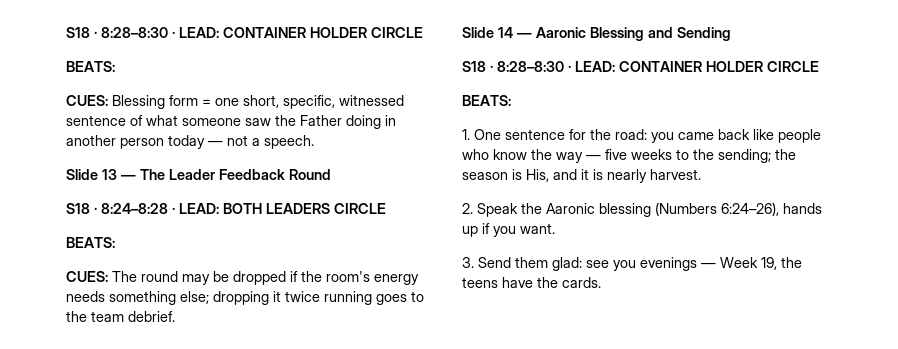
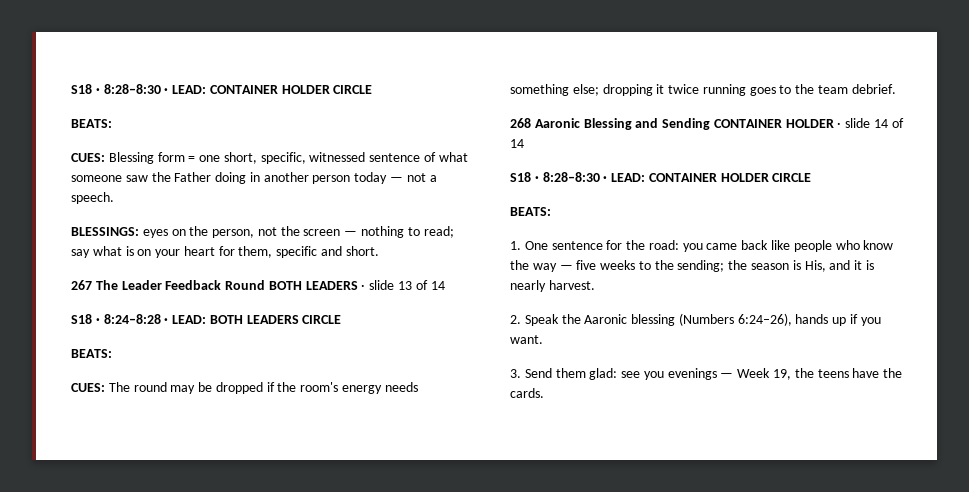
- Slide 13 — The Leader Feedback Round
+ BLESSINGS: eyes on the person, not the screen — nothing to read; say what is on your heart for them, specific and short.
+ 267 The Leader Feedback Round BOTH LEADERS · slide 13 of 14
- Slide 14 — Aaronic Blessing and Sending
+ 268 Aaronic Blessing and Sending CONTAINER HOLDER · slide 14 of 14

